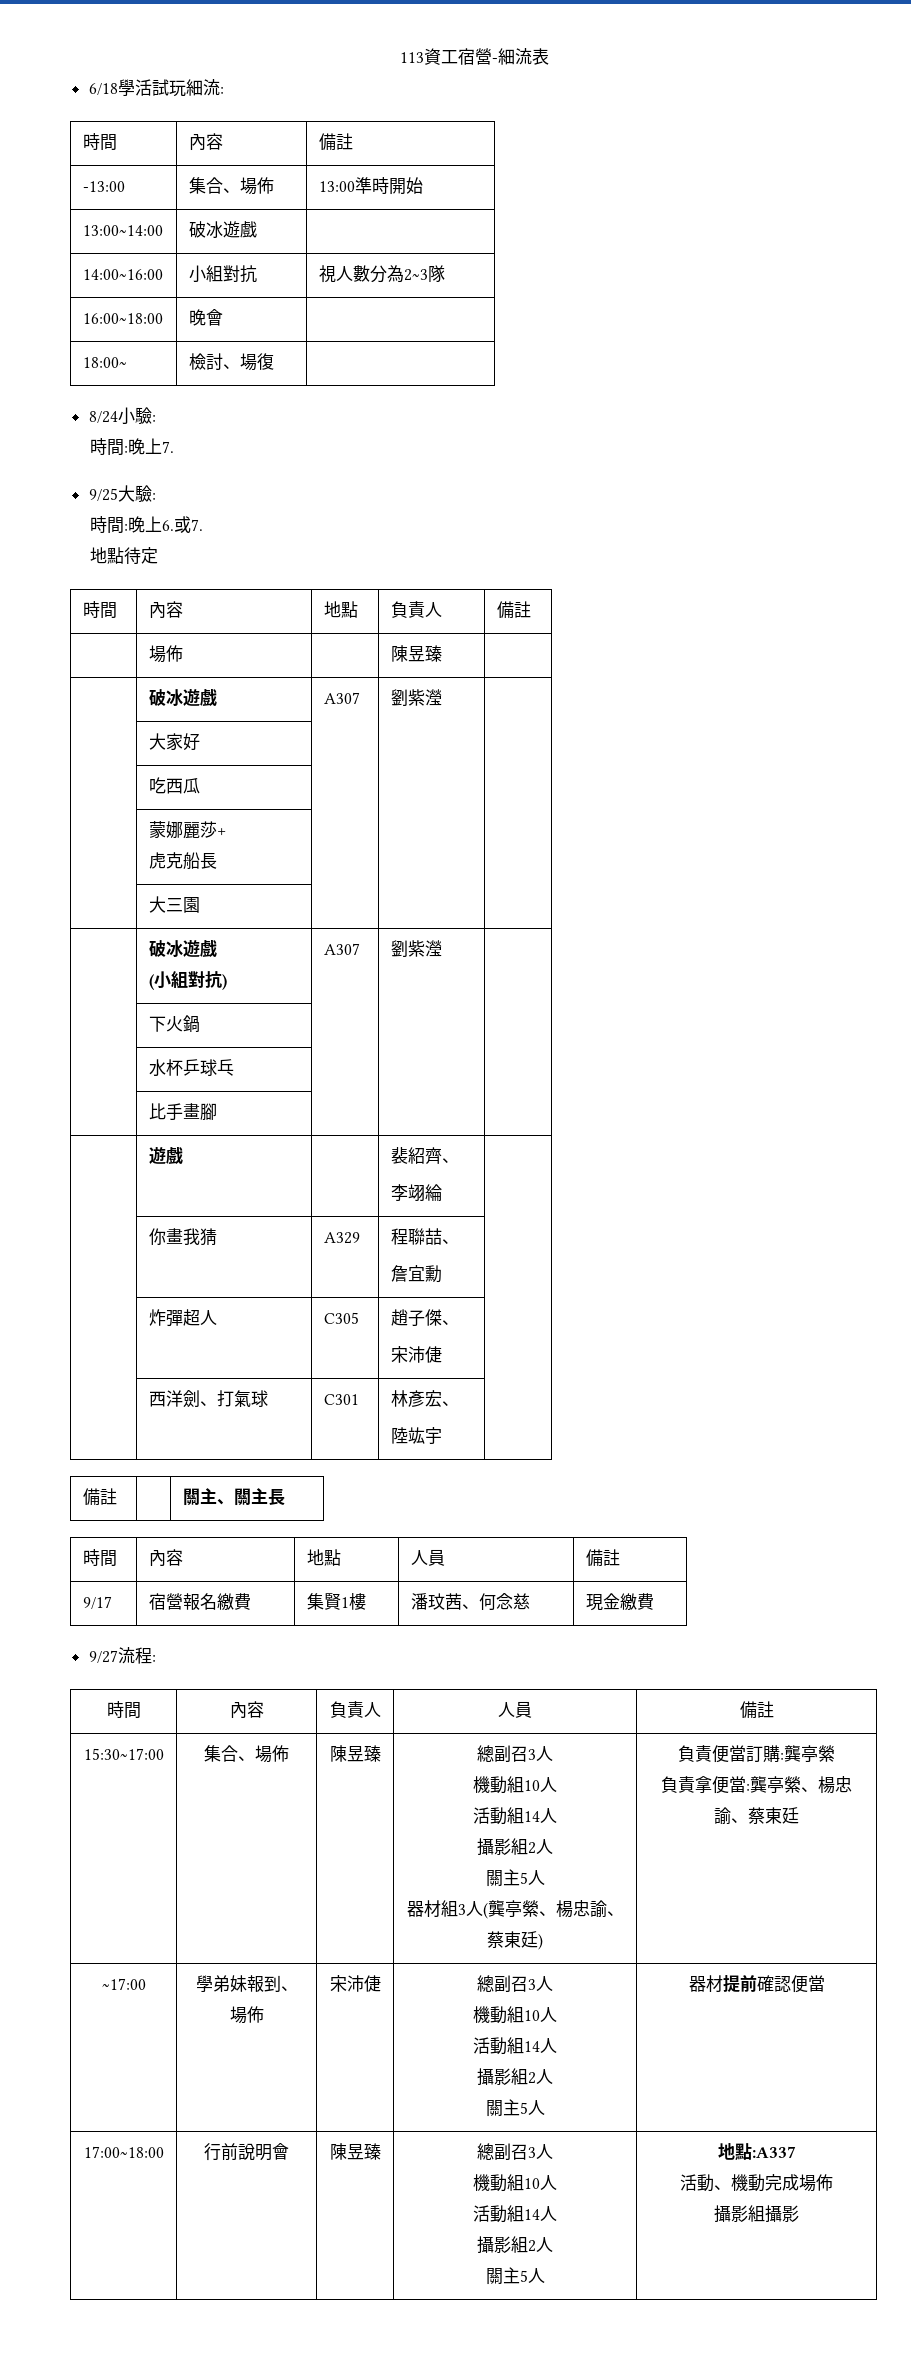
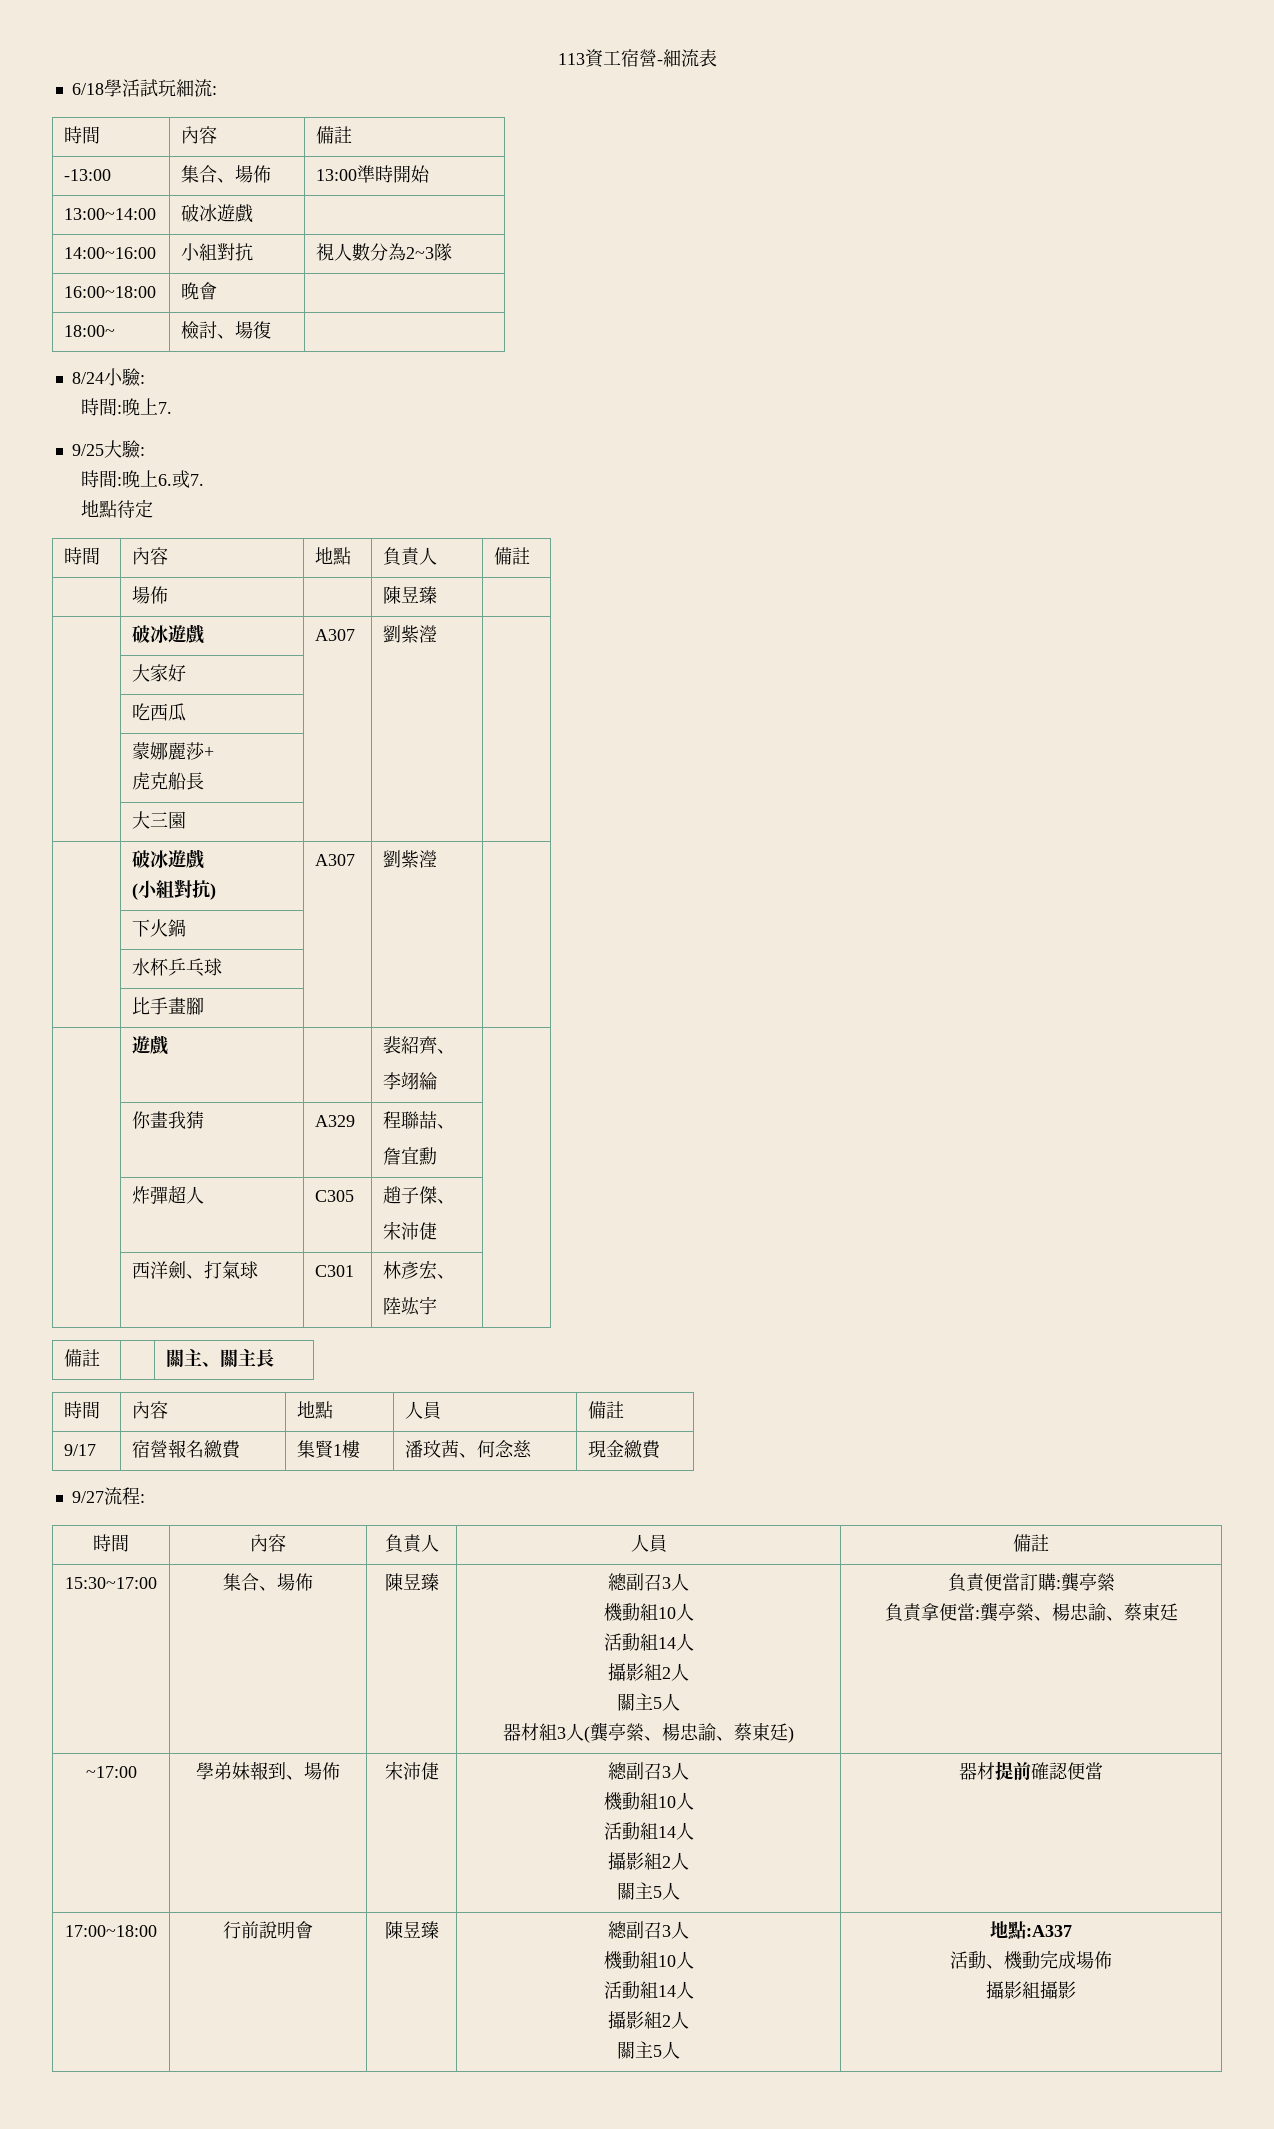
- | 水杯乒球乓 | | |
+ | 水杯乒乓球 | | |

